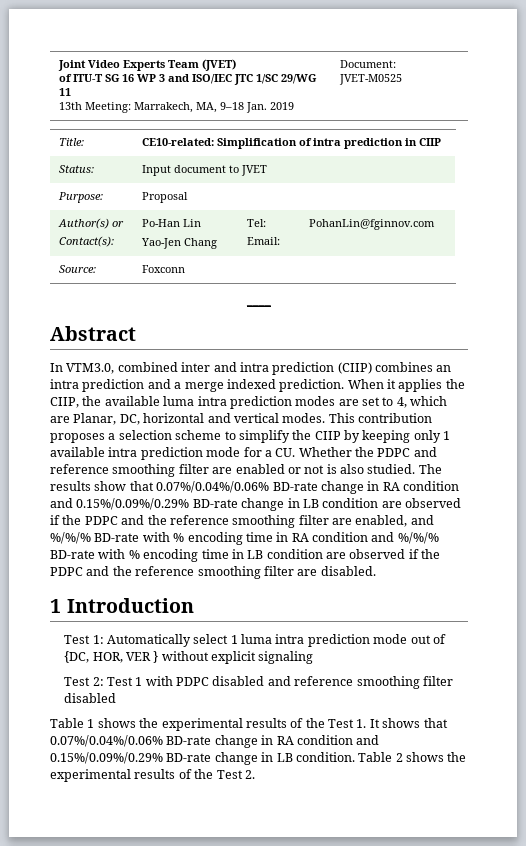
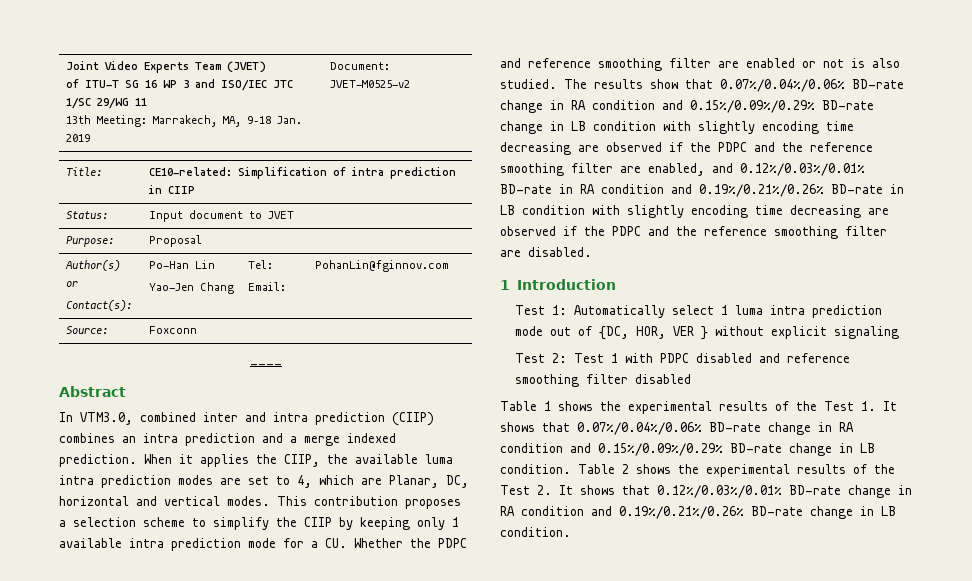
  Joint Video Experts Team (JVET)
  of ITU-T SG 16 WP 3 and ISO/IEC JTC 1/SC 29/WG 11
- 13th Meeting: Marrakech, MA, 9–18 Jan. 2019 | Document: JVET-M0525
+ 13th Meeting: Marrakech, MA, 9–18 Jan. 2019 | Document: JVET-M0525-v2
- The results show that 0.07%/0.04%/0.06% BD-rate change in RA condition and 0.15%/0.09%/0.29% BD-rate change in LB condition are observed if the PDPC and the reference smoothing filter are enabled, and %/%/% BD-rate with % encoding time in RA condition and %/%/% BD-rate with % encoding time in LB condition are observed if the PDPC and the reference smoothing filter are disabled.
+ The results show that 0.07%/0.04%/0.06% BD-rate change in RA condition and 0.15%/0.09%/0.29% BD-rate change in LB condition with slightly encoding time decreasing are observed if the PDPC and the reference smoothing filter are enabled, and 0.12%/0.03%/0.01% BD-rate in RA condition and 0.19%/0.21%/0.26% BD-rate in LB condition with slightly encoding time decreasing are observed if the PDPC and the reference smoothing filter are disabled.
- Table 2 shows the experimental results of the Test 2.
+ Table 2 shows the experimental results of the Test 2. It shows that 0.12%/0.03%/0.01% BD-rate change in RA condition and 0.19%/0.21%/0.26% BD-rate change in LB condition.

